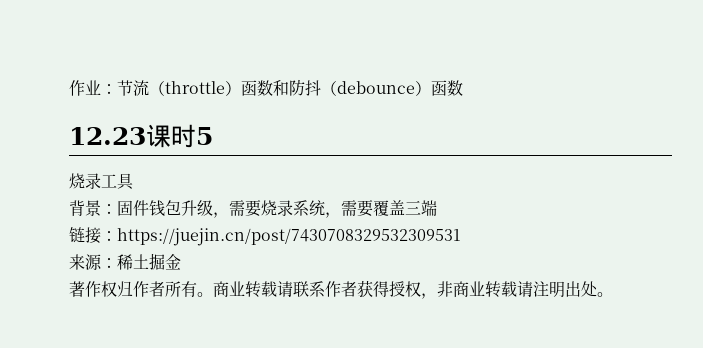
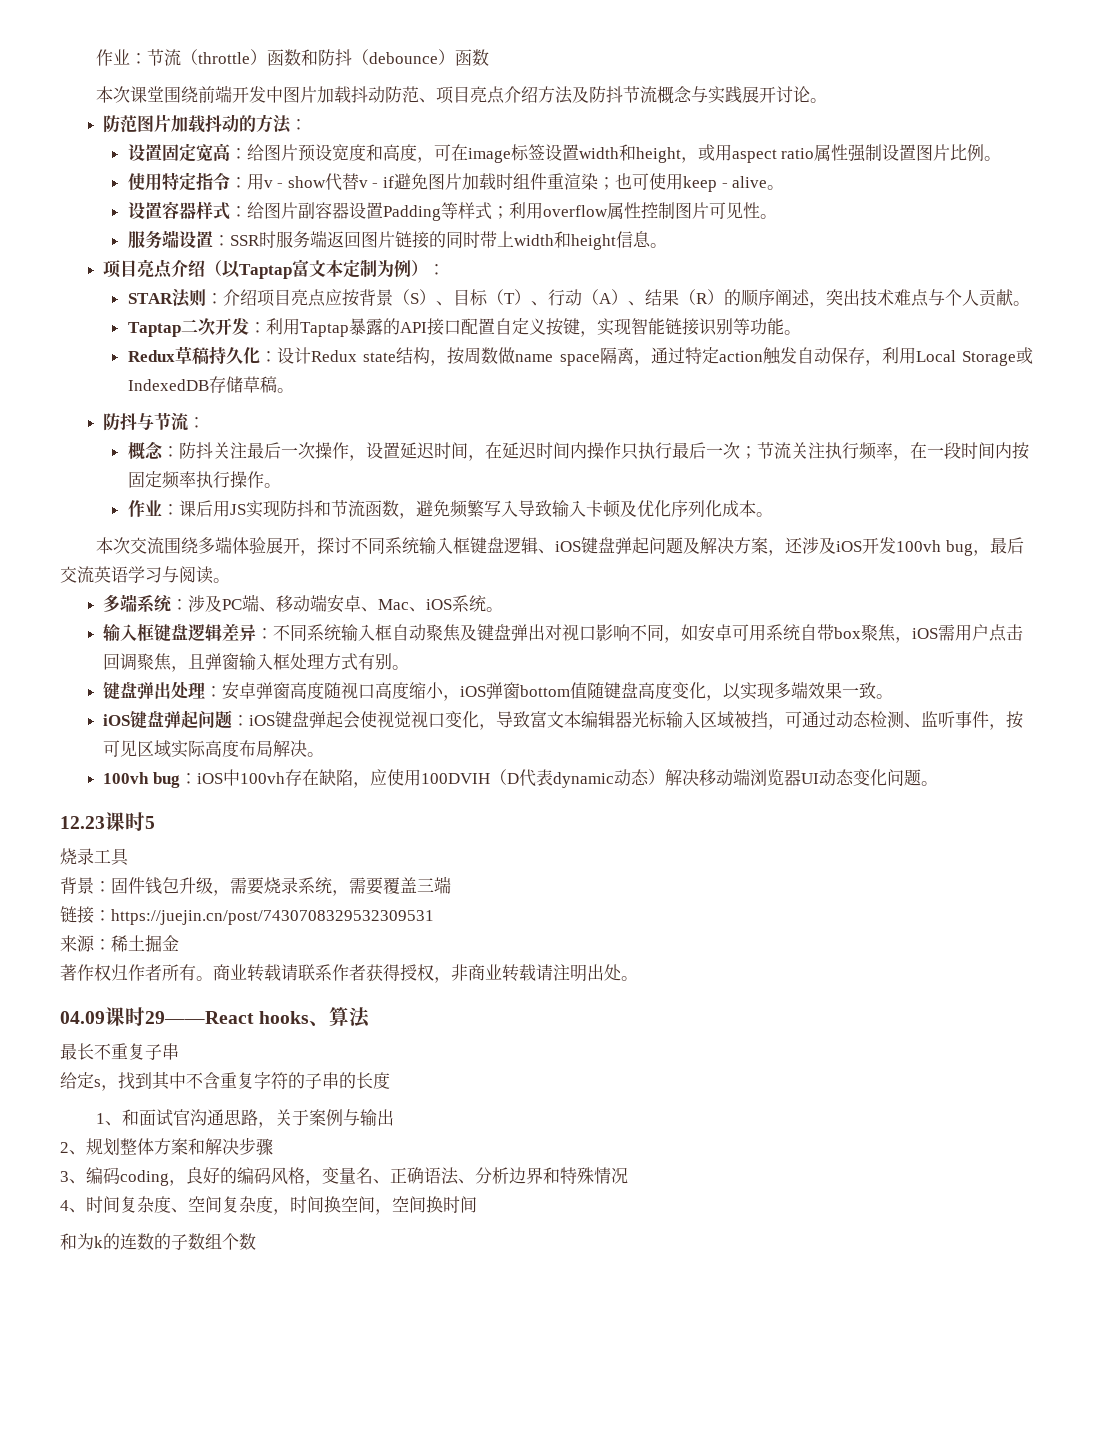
+ 本次课堂围绕前端开发中图片加载抖动防范、项目亮点介绍方法及防抖节流概念与实践展开讨论。
+ 防范图片加载抖动的方法：
+ 设置固定宽高：给图片预设宽度和高度，可在image标签设置width和height，或用aspect ratio属性强制设置图片比例。
+ 使用特定指令：用v - show代替v - if避免图片加载时组件重渲染；也可使用keep - alive。
+ 设置容器样式：给图片副容器设置Padding等样式；利用overflow属性控制图片可见性。
+ 服务端设置：SSR时服务端返回图片链接的同时带上width和height信息。
+ 项目亮点介绍（以Taptap富文本定制为例）：
+ STAR法则：介绍项目亮点应按背景（S）、目标（T）、行动（A）、结果（R）的顺序阐述，突出技术难点与个人贡献。
+ Taptap二次开发：利用Taptap暴露的API接口配置自定义按键，实现智能链接识别等功能。
+ Redux草稿持久化：设计Redux state结构，按周数做name space隔离，通过特定action触发自动保存，利用Local Storage或IndexedDB存储草稿。
+ 防抖与节流：
+ 概念：防抖关注最后一次操作，设置延迟时间，在延迟时间内操作只执行最后一次；节流关注执行频率，在一段时间内按固定频率执行操作。
+ 作业：课后用JS实现防抖和节流函数，避免频繁写入导致输入卡顿及优化序列化成本。
+ 本次交流围绕多端体验展开，探讨不同系统输入框键盘逻辑、iOS键盘弹起问题及解决方案，还涉及iOS开发100vh bug，最后交流英语学习与阅读。
+ 多端系统：涉及PC端、移动端安卓、Mac、iOS系统。
+ 输入框键盘逻辑差异：不同系统输入框自动聚焦及键盘弹出对视口影响不同，如安卓可用系统自带box聚焦，iOS需用户点击回调聚焦，且弹窗输入框处理方式有别。
+ 键盘弹出处理：安卓弹窗高度随视口高度缩小，iOS弹窗bottom值随键盘高度变化，以实现多端效果一致。
+ iOS键盘弹起问题：iOS键盘弹起会使视觉视口变化，导致富文本编辑器光标输入区域被挡，可通过动态检测、监听事件，按可见区域实际高度布局解决。
+ 100vh bug：iOS中100vh存在缺陷，应使用100DVIH（D代表dynamic动态）解决移动端浏览器UI动态变化问题。
+ 04.09课时29——React hooks、算法
+ 最长不重复子串
+ 给定s，找到其中不含重复字符的子串的长度
+ 1、和面试官沟通思路，关于案例与输出
+ 2、规划整体方案和解决步骤
+ 3、编码coding，良好的编码风格，变量名、正确语法、分析边界和特殊情况
+ 4、时间复杂度、空间复杂度，时间换空间，空间换时间
+ 和为k的连数的子数组个数

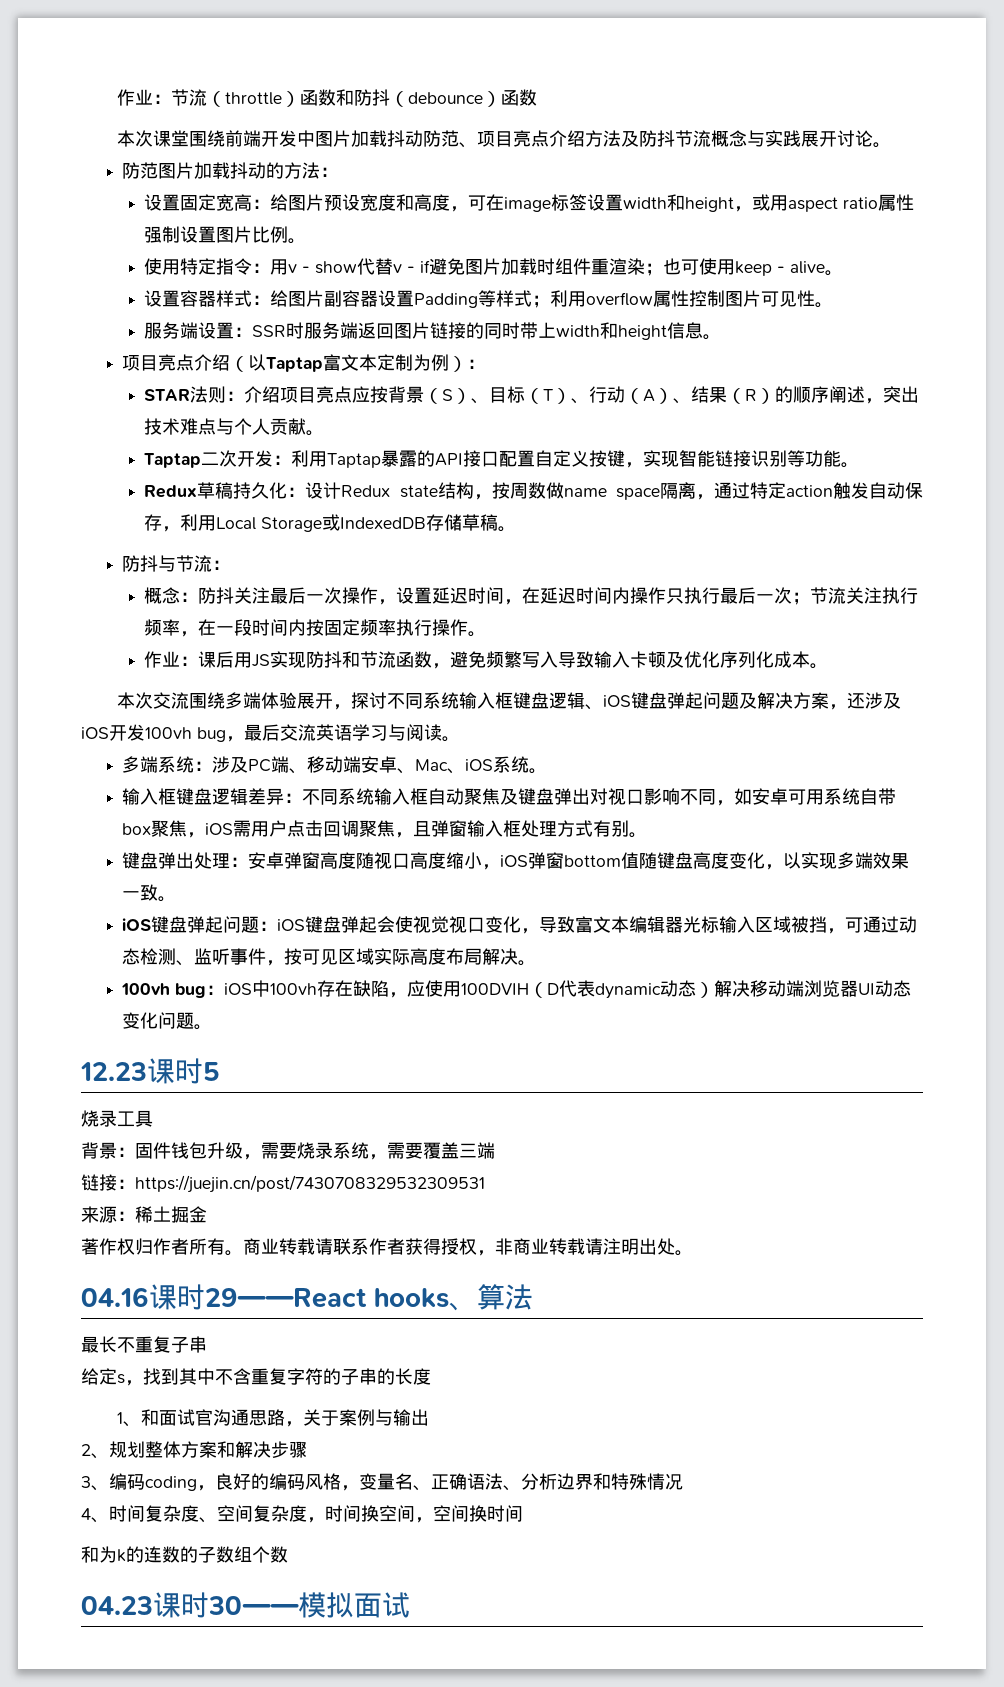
- 04.09课时29——React hooks、算法
+ 04.16课时29——React hooks、算法
+ 04.23课时30——模拟面试

